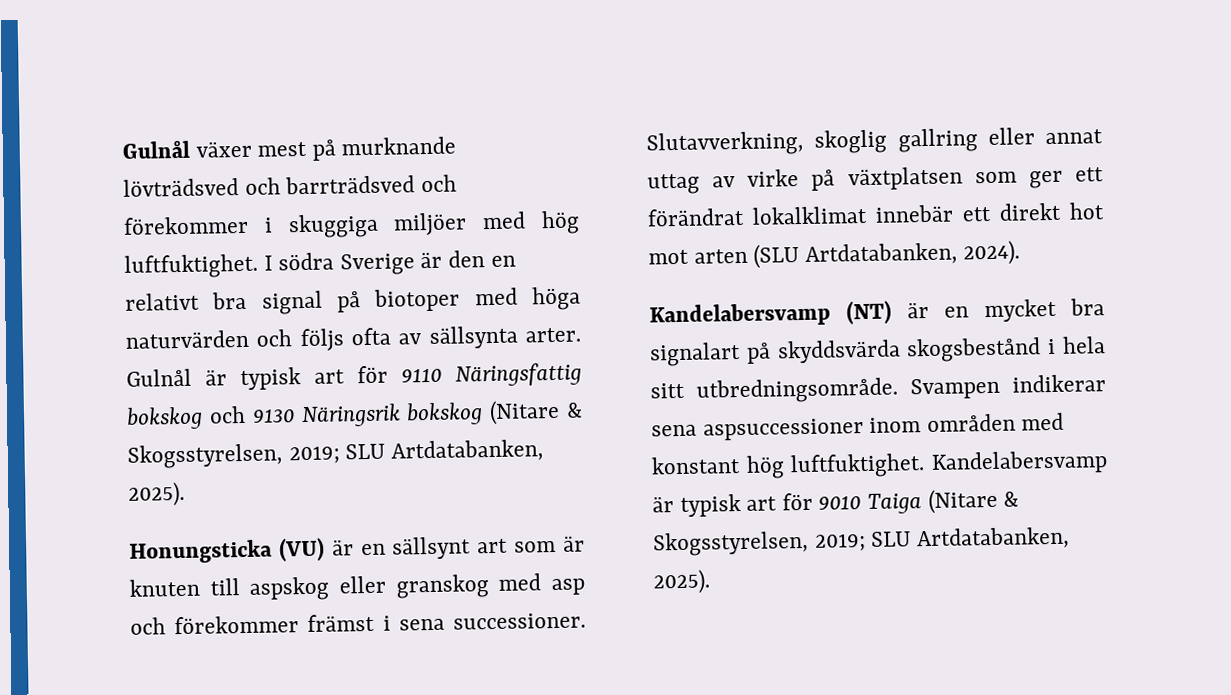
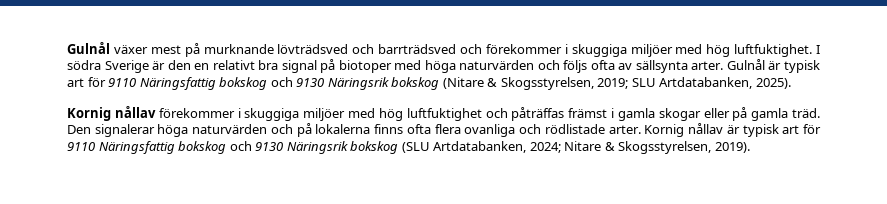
- Honungsticka (VU) är en sällsynt art som är knuten till aspskog eller granskog med asp och förekommer främst i sena successioner. Slutavverkning, skoglig gallring eller annat uttag av virke på växtplatsen som ger ett förändrat lokalklimat innebär ett direkt hot mot arten (SLU Artdatabanken, 2024).
- Kandelabersvamp (NT) är en mycket bra signalart på skyddsvärda skogsbestånd i hela sitt utbredningsområde. Svampen indikerar sena aspsuccessioner inom områden med konstant hög luftfuktighet. Kandelabersvamp är typisk art för 9010 Taiga (Nitare & Skogsstyrelsen, 2019; SLU Artdatabanken, 2025).
+ Kornig nållav förekommer i skuggiga miljöer med hög luftfuktighet och påträffas främst i gamla skogar eller på gamla träd. Den signalerar höga naturvärden och på lokalerna finns ofta flera ovanliga och rödlistade arter. Kornig nållav är typisk art för 9110 Näringsfattig bokskog och 9130 Näringsrik bokskog (SLU Artdatabanken, 2024; Nitare & Skogsstyrelsen, 2019).

